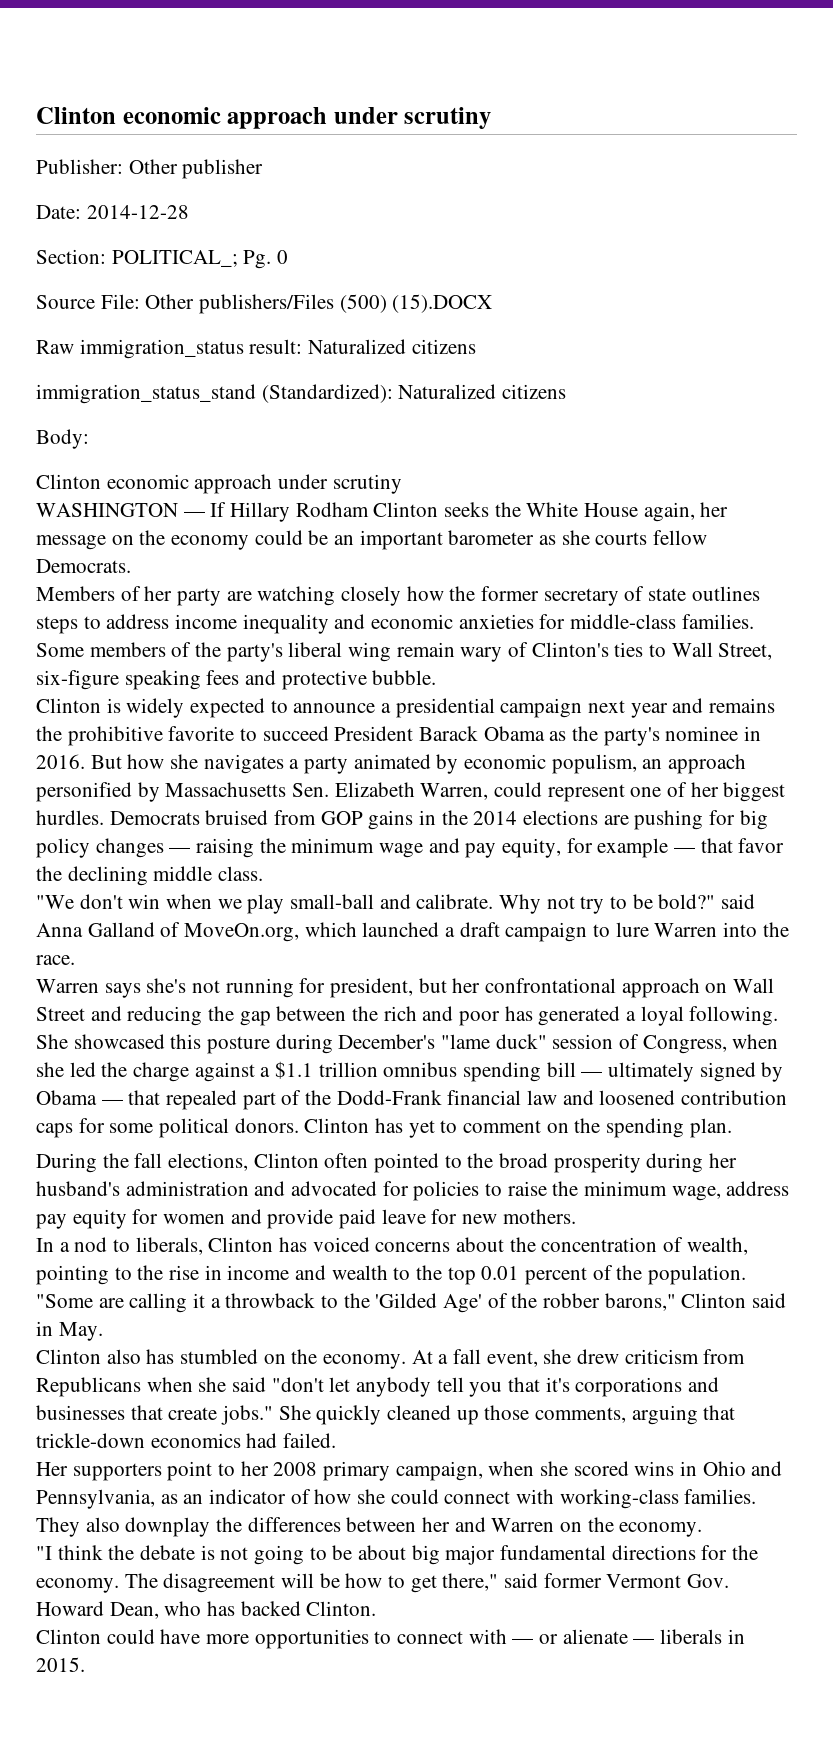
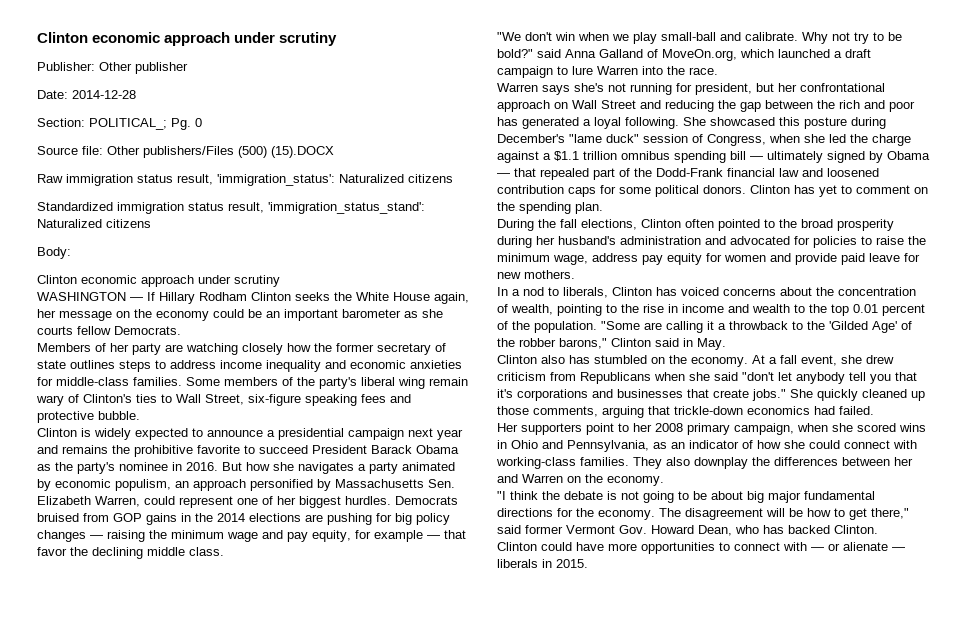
- Source File: Other publishers/Files (500) (15).DOCX
+ Source file: Other publishers/Files (500) (15).DOCX
- Raw immigration_status result: Naturalized citizens
- immigration_status_stand (Standardized): Naturalized citizens
+ Raw immigration status result, 'immigration_status': Naturalized citizens
+ Standardized immigration status result, 'immigration_status_stand': Naturalized citizens

